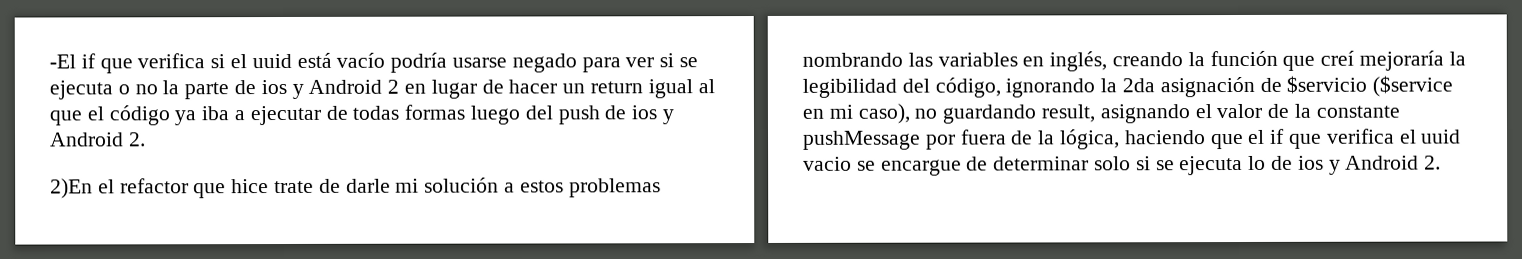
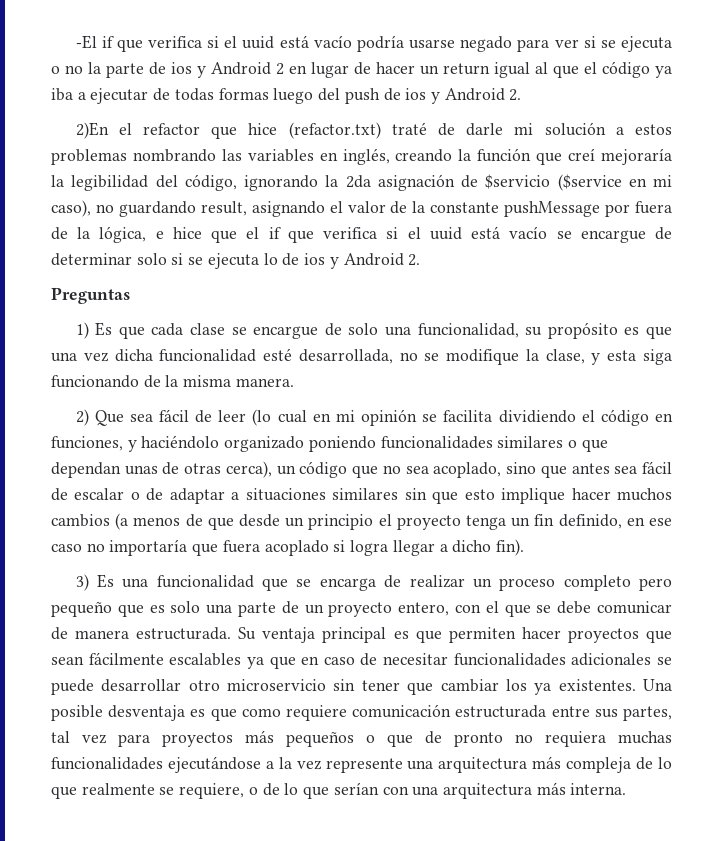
- 2)En el refactor que hice trate de darle mi solución a estos problemas nombrando las variables en inglés, creando la función que creí mejoraría la legibilidad del código, ignorando la 2da asignación de $servicio ($service en mi caso), no guardando result, asignando el valor de la constante pushMessage por fuera de la lógica, haciendo que el if que verifica el uuid vacio se encargue de determinar solo si se ejecuta lo de ios y Android 2.
+ 2)En el refactor que hice (refactor.txt) traté de darle mi solución a estos problemas nombrando las variables en inglés, creando la función que creí mejoraría la legibilidad del código, ignorando la 2da asignación de $servicio ($service en mi caso), no guardando result, asignando el valor de la constante pushMessage por fuera de la lógica, e hice que el if que verifica si el uuid está vacío se encargue de determinar solo si se ejecuta lo de ios y Android 2.
+ Preguntas
+ 1) Es que cada clase se encargue de solo una funcionalidad, su propósito es que una vez dicha funcionalidad esté desarrollada, no se modifique la clase, y esta siga funcionando de la misma manera.
+ 2) Que sea fácil de leer (lo cual en mi opinión se facilita dividiendo el código en funciones, y haciéndolo organizado poniendo funcionalidades similares o que dependan unas de otras cerca), un código que no sea acoplado, sino que antes sea fácil de escalar o de adaptar a situaciones similares sin que esto implique hacer muchos cambios (a menos de que desde un principio el proyecto tenga un fin definido, en ese caso no importaría que fuera acoplado si logra llegar a dicho fin).
+ 3) Es una funcionalidad que se encarga de realizar un proceso completo pero pequeño que es solo una parte de un proyecto entero, con el que se debe comunicar de manera estructurada. Su ventaja principal es que permiten hacer proyectos que sean fácilmente escalables ya que en caso de necesitar funcionalidades adicionales se puede desarrollar otro microservicio sin tener que cambiar los ya existentes. Una posible desventaja es que como requiere comunicación estructurada entre sus partes, tal vez para proyectos más pequeños o que de pronto no requiera muchas funcionalidades ejecutándose a la vez represente una arquitectura más compleja de lo que realmente se requiere, o de lo que serían con una arquitectura más interna.

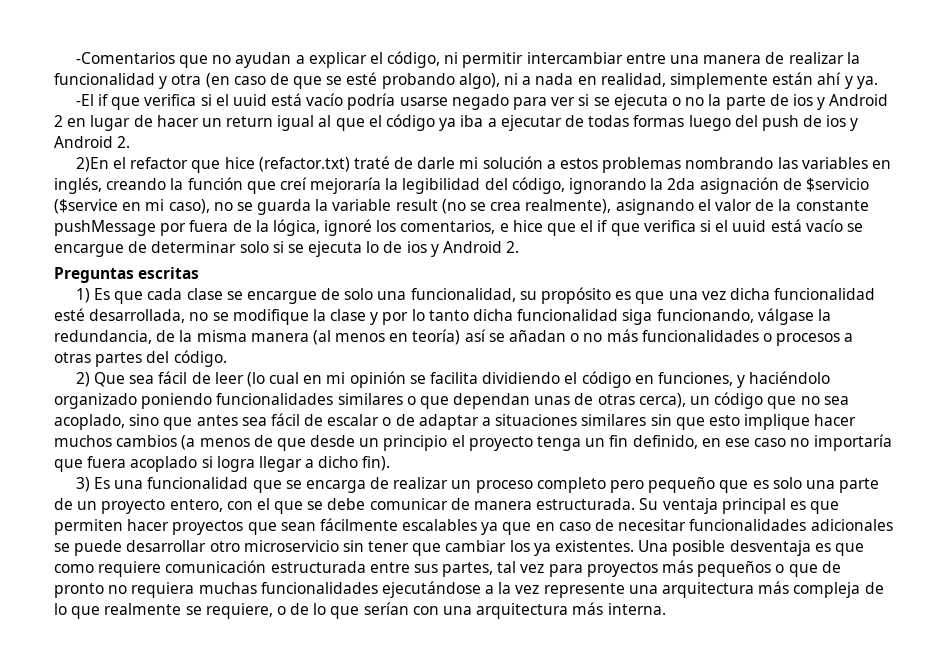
+ -Comentarios que no ayudan a explicar el código, ni permitir intercambiar entre una manera de realizar la funcionalidad y otra (en caso de que se esté probando algo), ni a nada en realidad, simplemente están ahí y ya.
- 2)En el refactor que hice (refactor.txt) traté de darle mi solución a estos problemas nombrando las variables en inglés, creando la función que creí mejoraría la legibilidad del código, ignorando la 2da asignación de $servicio ($service en mi caso), no guardando result, asignando el valor de la constante pushMessage por fuera de la lógica, e hice que el if que verifica si el uuid está vacío se encargue de determinar solo si se ejecuta lo de ios y Android 2.
+ 2)En el refactor que hice (refactor.txt) traté de darle mi solución a estos problemas nombrando las variables en inglés, creando la función que creí mejoraría la legibilidad del código, ignorando la 2da asignación de $servicio ($service en mi caso), no se guarda la variable result (no se crea realmente), asignando el valor de la constante pushMessage por fuera de la lógica, ignoré los comentarios, e hice que el if que verifica si el uuid está vacío se encargue de determinar solo si se ejecuta lo de ios y Android 2.
- Preguntas
+ Preguntas escritas
- 1) Es que cada clase se encargue de solo una funcionalidad, su propósito es que una vez dicha funcionalidad esté desarrollada, no se modifique la clase, y esta siga funcionando de la misma manera.
+ 1) Es que cada clase se encargue de solo una funcionalidad, su propósito es que una vez dicha funcionalidad esté desarrollada, no se modifique la clase y por lo tanto dicha funcionalidad siga funcionando, válgase la redundancia, de la misma manera (al menos en teoría) así se añadan o no más funcionalidades o procesos a otras partes del código.

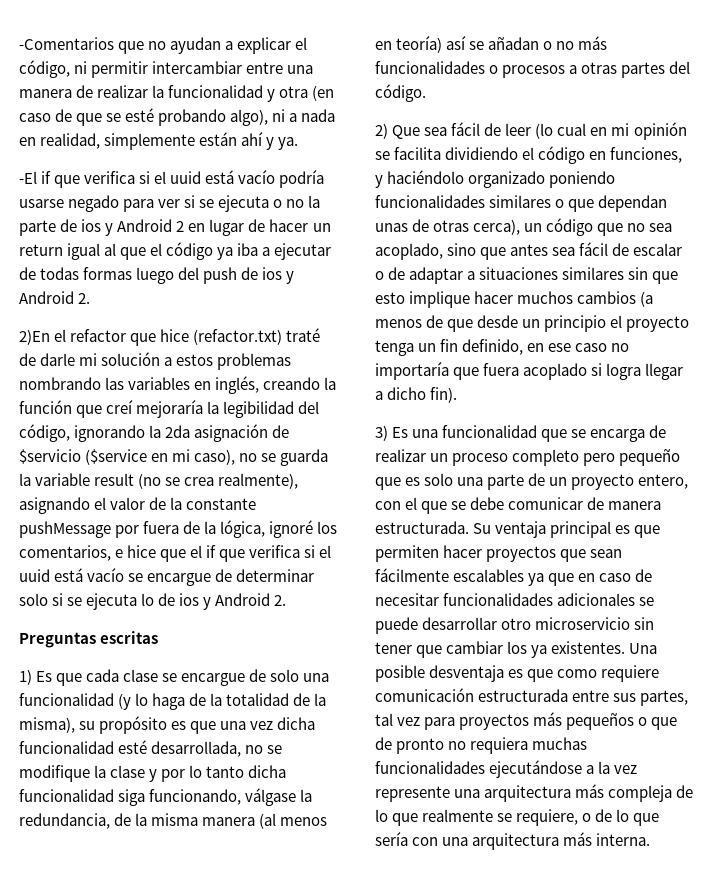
- 1) Es que cada clase se encargue de solo una funcionalidad, su propósito es que una vez dicha funcionalidad esté desarrollada, no se modifique la clase y por lo tanto dicha funcionalidad siga funcionando, válgase la redundancia, de la misma manera (al menos en teoría) así se añadan o no más funcionalidades o procesos a otras partes del código.
+ 1) Es que cada clase se encargue de solo una funcionalidad (y lo haga de la totalidad de la misma), su propósito es que una vez dicha funcionalidad esté desarrollada, no se modifique la clase y por lo tanto dicha funcionalidad siga funcionando, válgase la redundancia, de la misma manera (al menos en teoría) así se añadan o no más funcionalidades o procesos a otras partes del código.
- Una posible desventaja es que como requiere comunicación estructurada entre sus partes, tal vez para proyectos más pequeños o que de pronto no requiera muchas funcionalidades ejecutándose a la vez represente una arquitectura más compleja de lo que realmente se requiere, o de lo que serían con una arquitectura más interna.
+ Una posible desventaja es que como requiere comunicación estructurada entre sus partes, tal vez para proyectos más pequeños o que de pronto no requiera muchas funcionalidades ejecutándose a la vez represente una arquitectura más compleja de lo que realmente se requiere, o de lo que sería con una arquitectura más interna.

